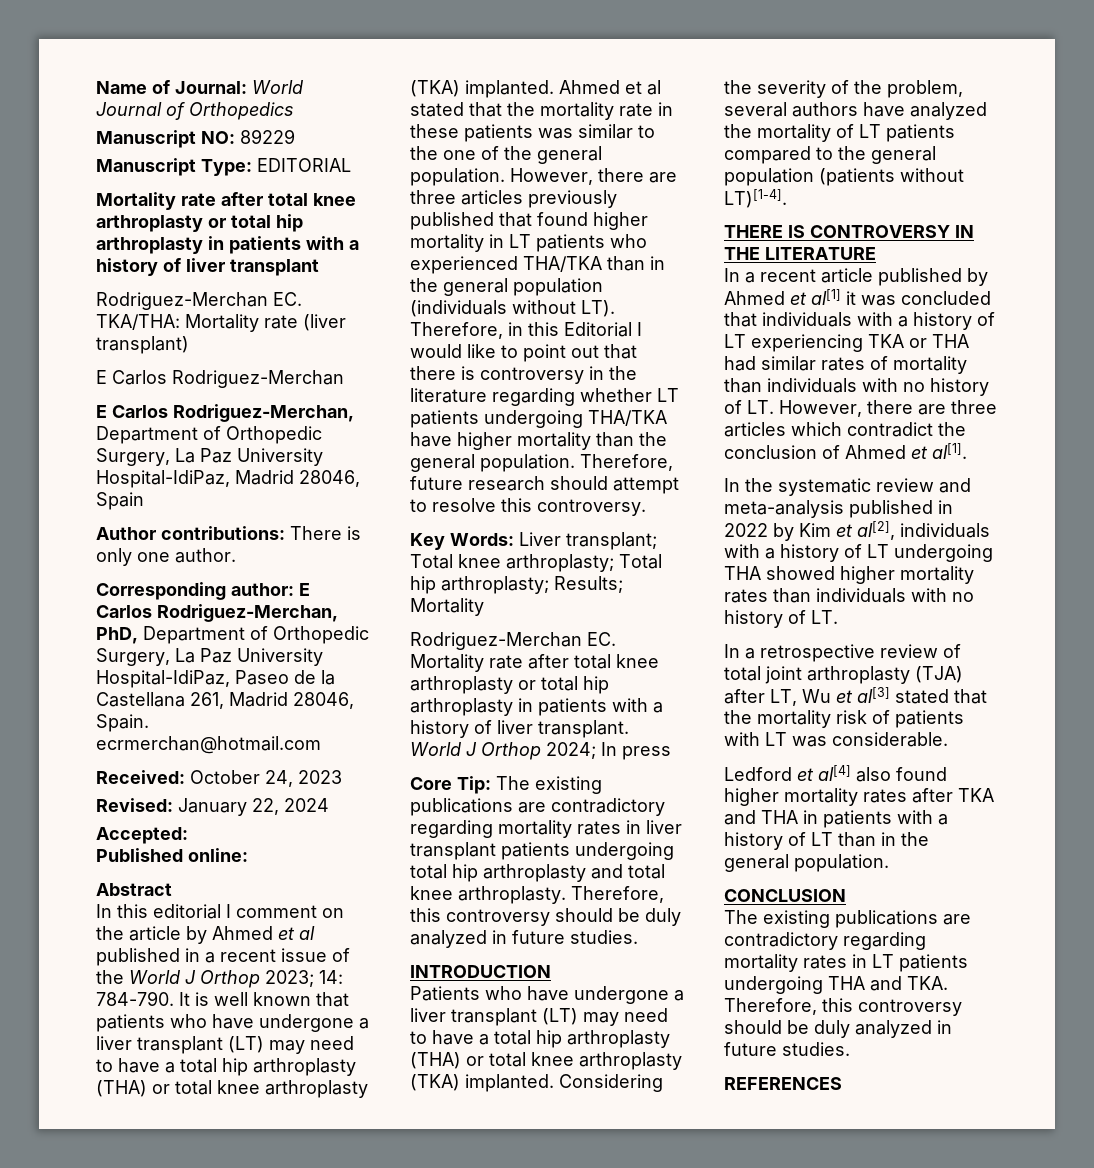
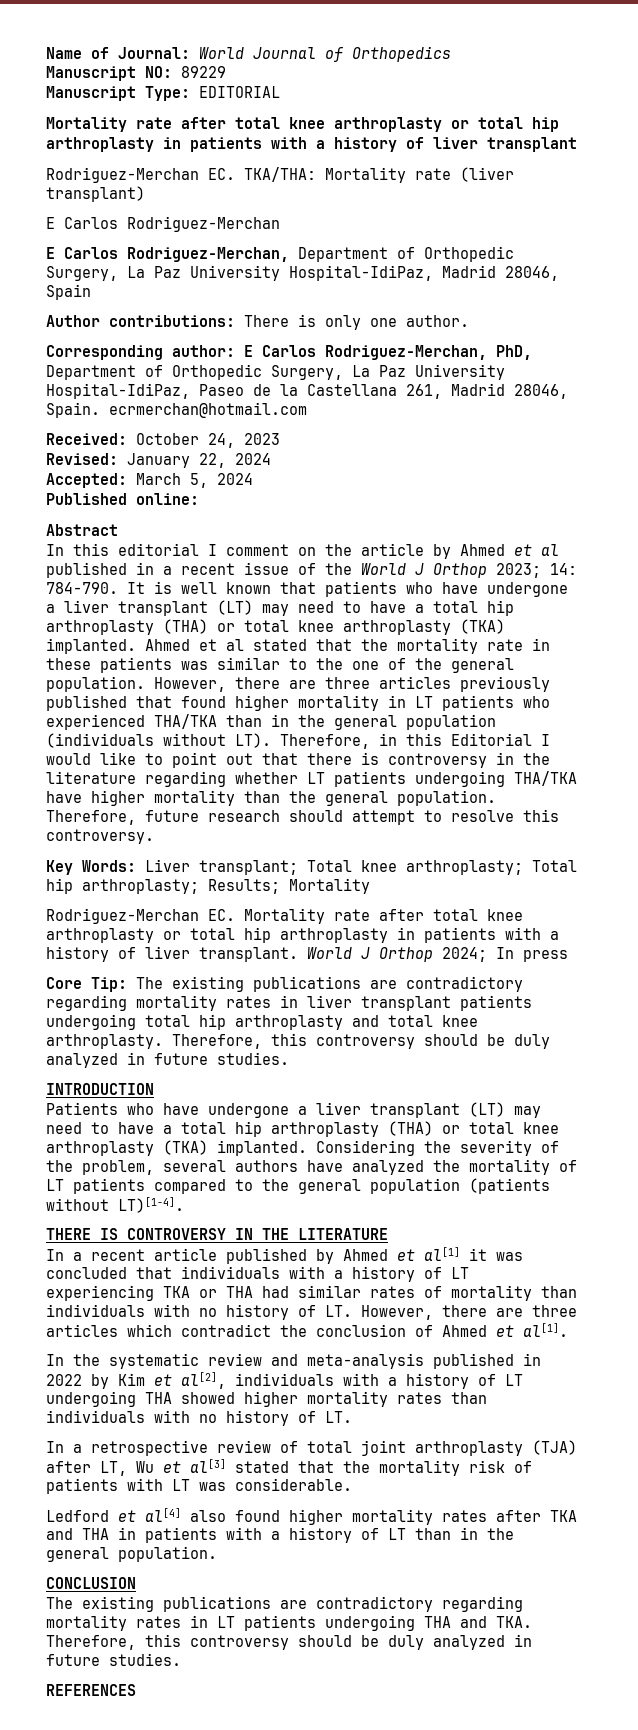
- Accepted:
+ Accepted: March 5, 2024

